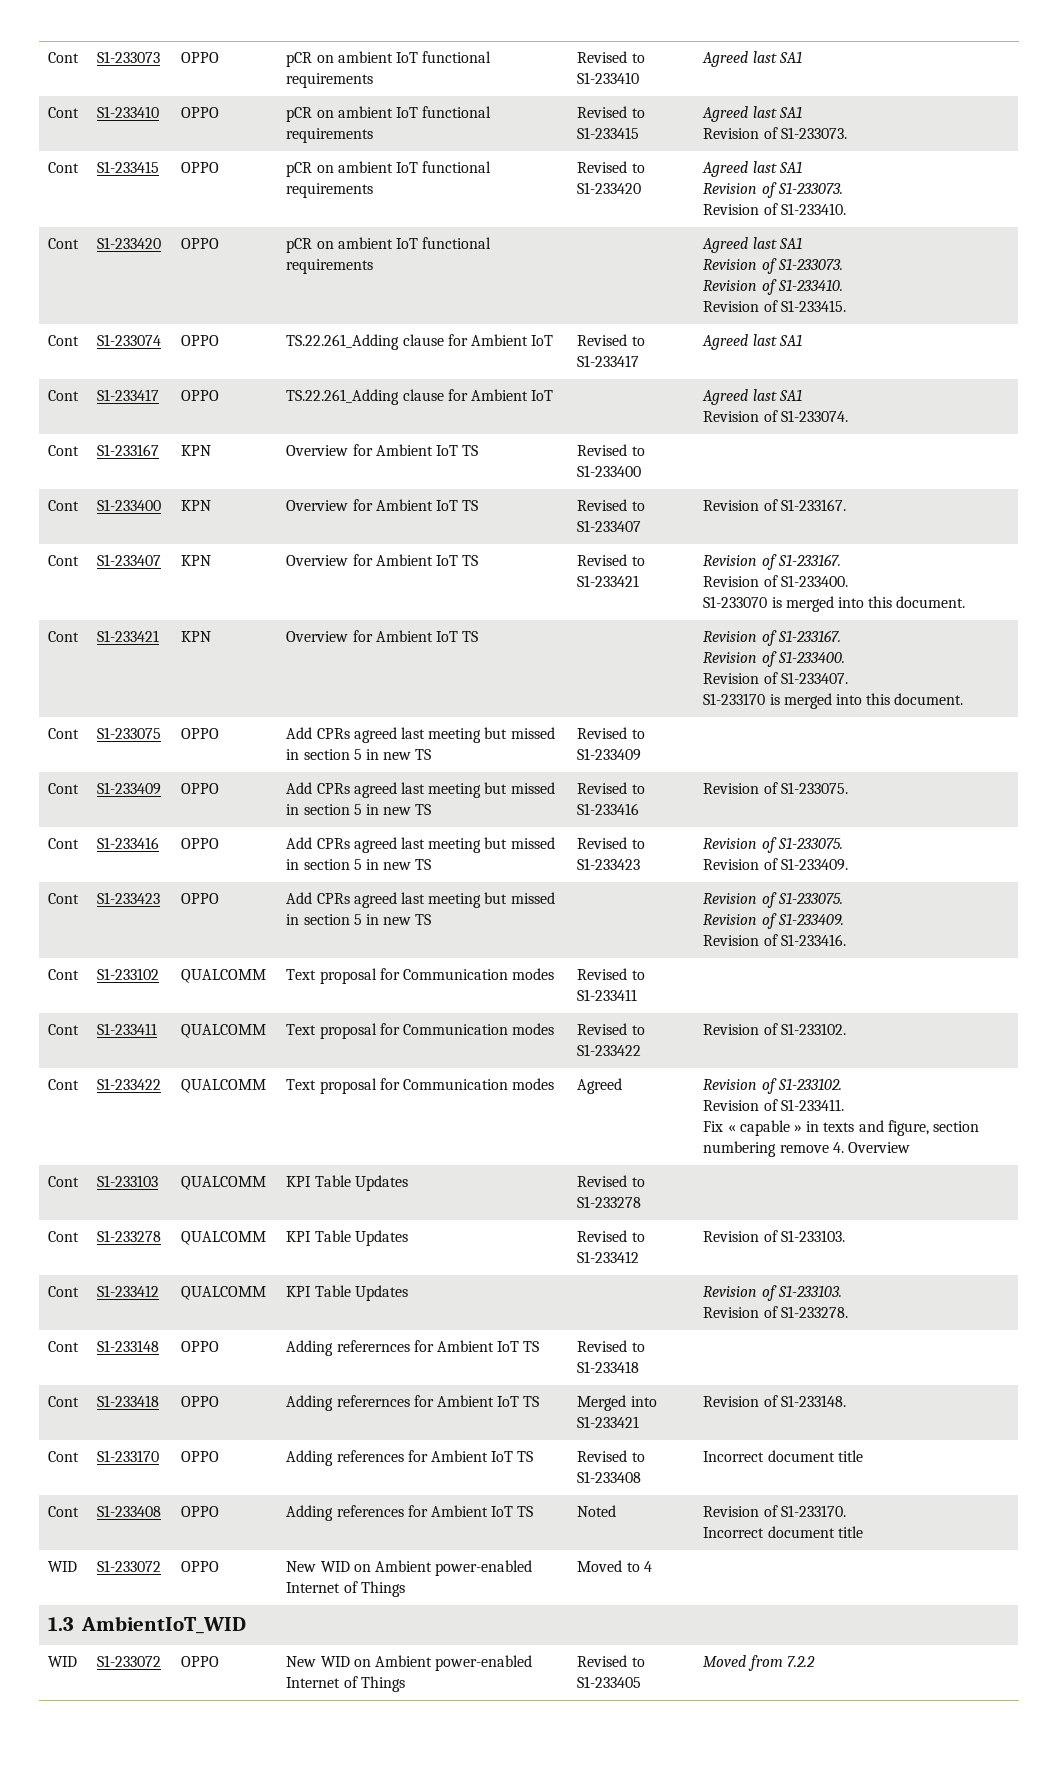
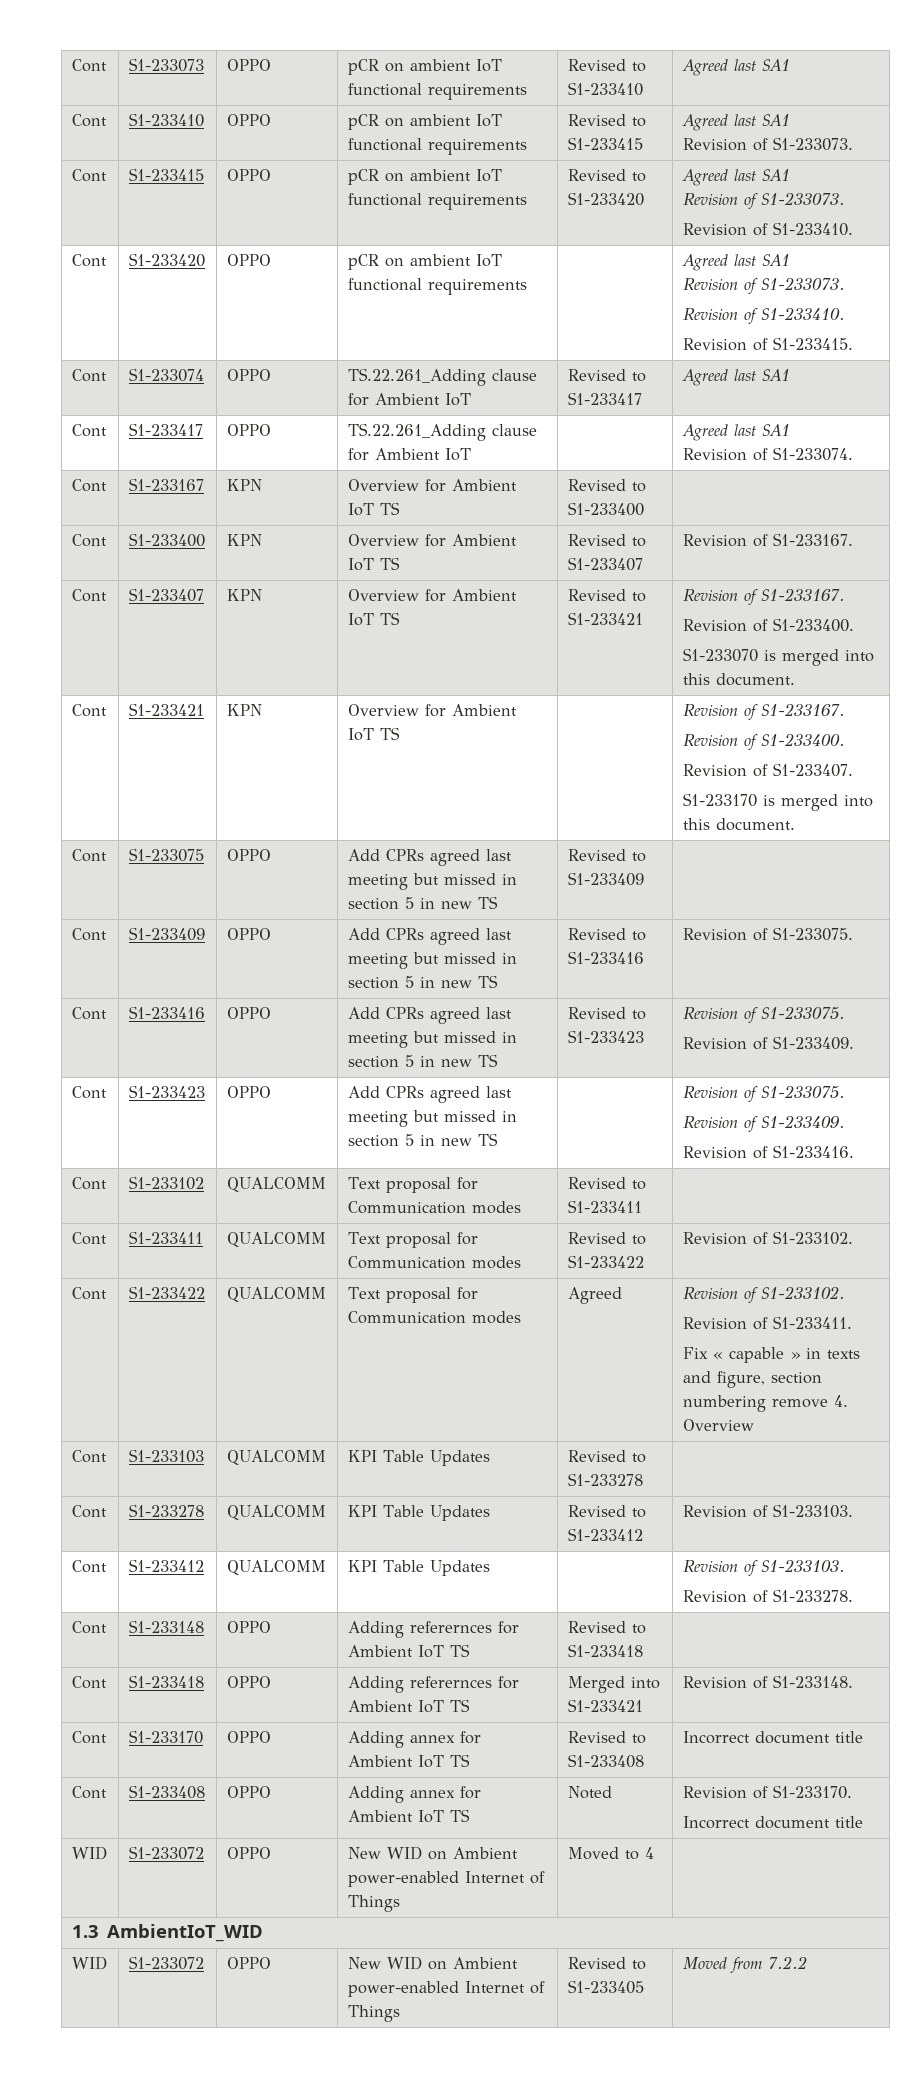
- Cont | S1-233170 | OPPO | Adding references for Ambient IoT TS | Revised to S1-233408 | Incorrect document title
+ Cont | S1-233170 | OPPO | Adding annex for Ambient IoT TS | Revised to S1-233408 | Incorrect document title
- Cont | S1-233408 | OPPO | Adding references for Ambient IoT TS | Noted | Revision of S1-233170.
+ Cont | S1-233408 | OPPO | Adding annex for Ambient IoT TS | Noted | Revision of S1-233170.

